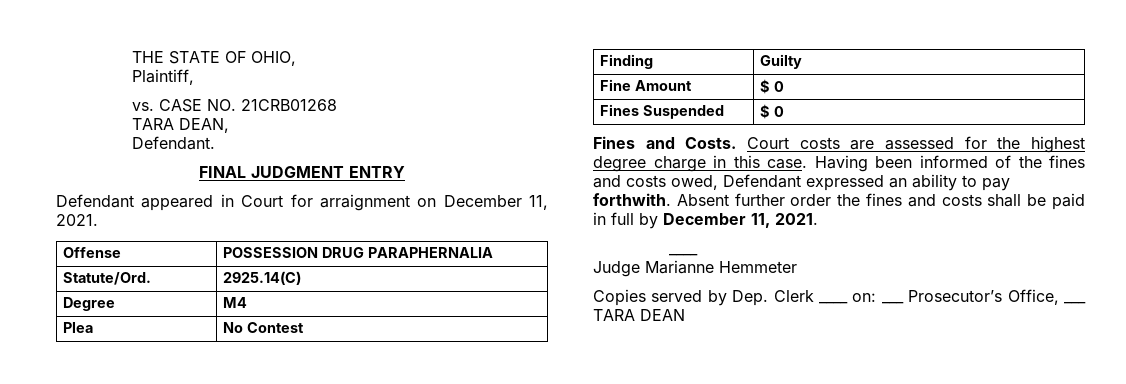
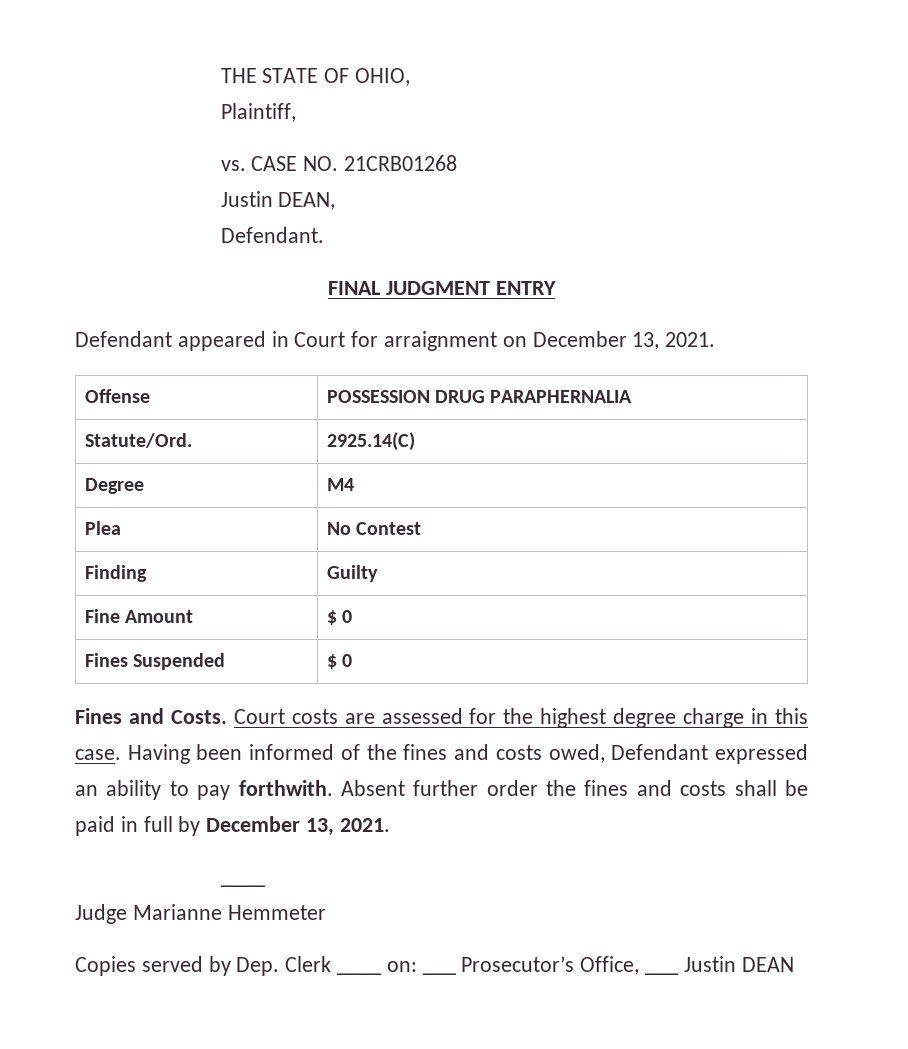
- TARA DEAN,
+ Justin DEAN,
- Defendant appeared in Court for arraignment on December 11, 2021.
+ Defendant appeared in Court for arraignment on December 13, 2021.
- Absent further order the fines and costs shall be paid in full by December 11, 2021.
+ Absent further order the fines and costs shall be paid in full by December 13, 2021.
- Copies served by Dep. Clerk ____ on: ___ Prosecutor’s Office, ___ TARA DEAN
+ Copies served by Dep. Clerk ____ on: ___ Prosecutor’s Office, ___ Justin DEAN

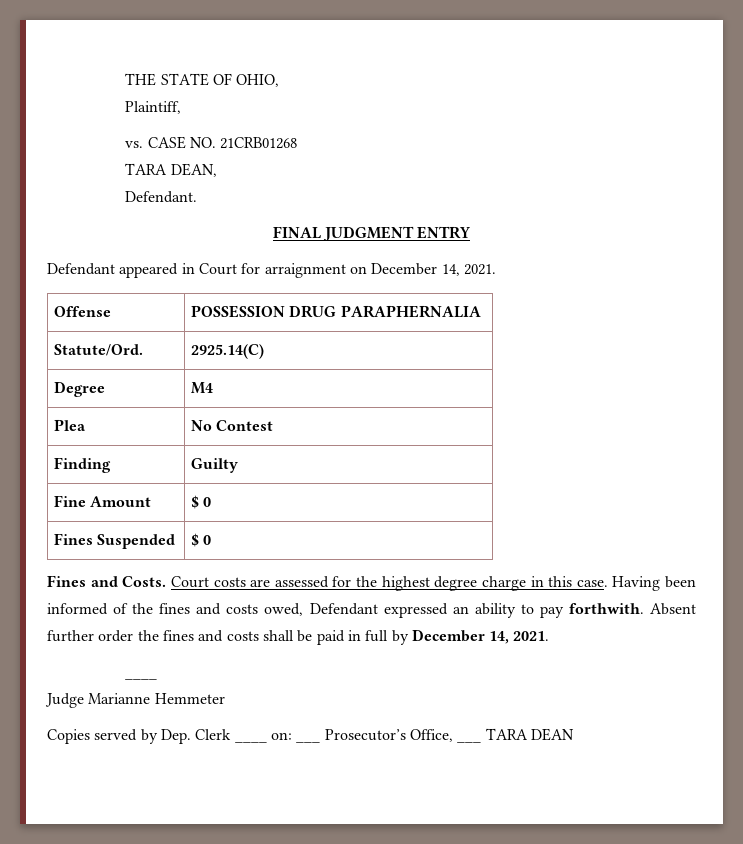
- Justin DEAN,
+ TARA DEAN,
- Defendant appeared in Court for arraignment on December 13, 2021.
+ Defendant appeared in Court for arraignment on December 14, 2021.
- Absent further order the fines and costs shall be paid in full by December 13, 2021.
+ Absent further order the fines and costs shall be paid in full by December 14, 2021.
- Copies served by Dep. Clerk ____ on: ___ Prosecutor’s Office, ___ Justin DEAN
+ Copies served by Dep. Clerk ____ on: ___ Prosecutor’s Office, ___ TARA DEAN

